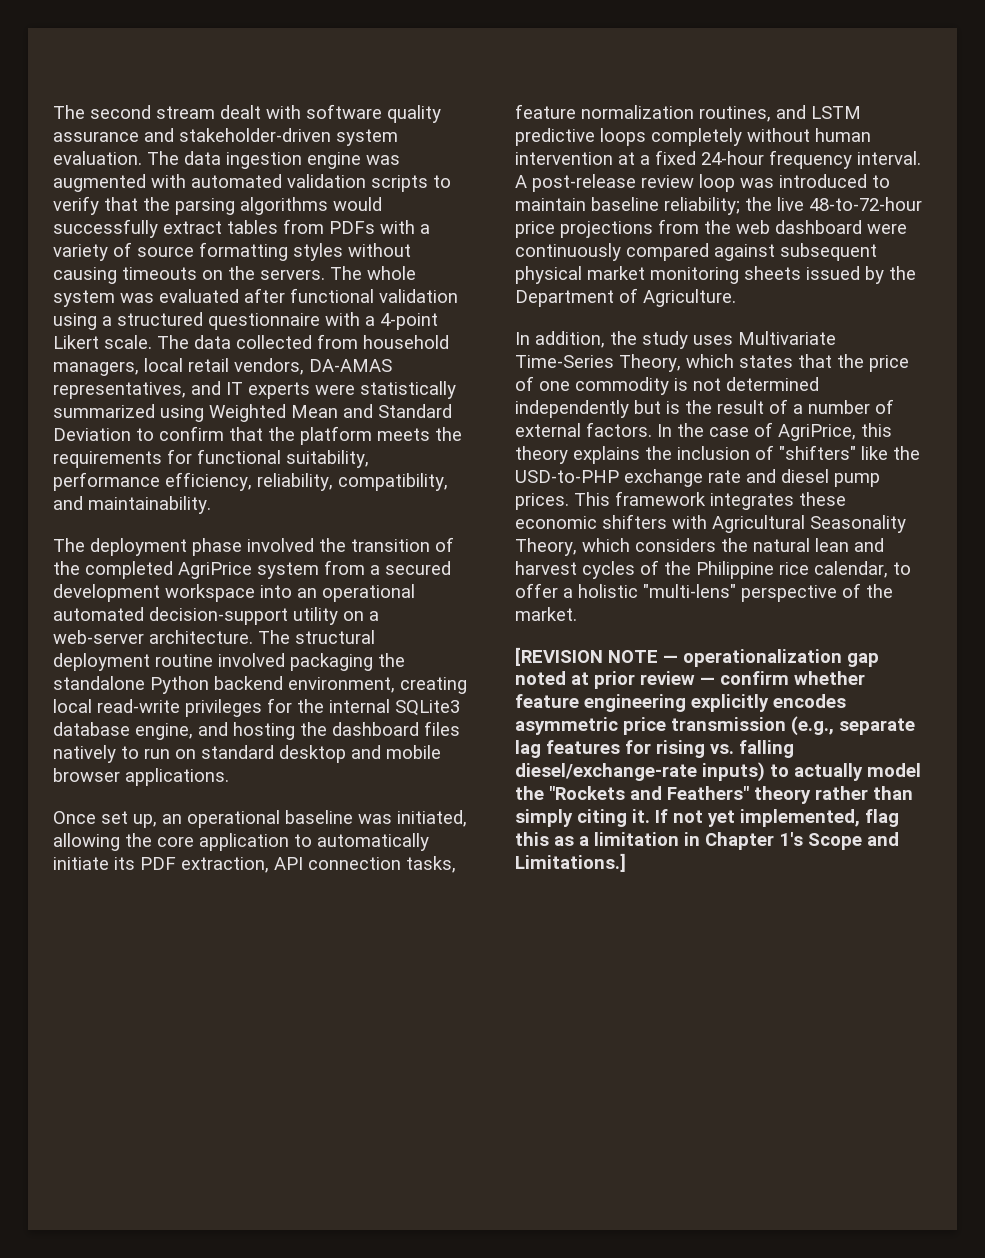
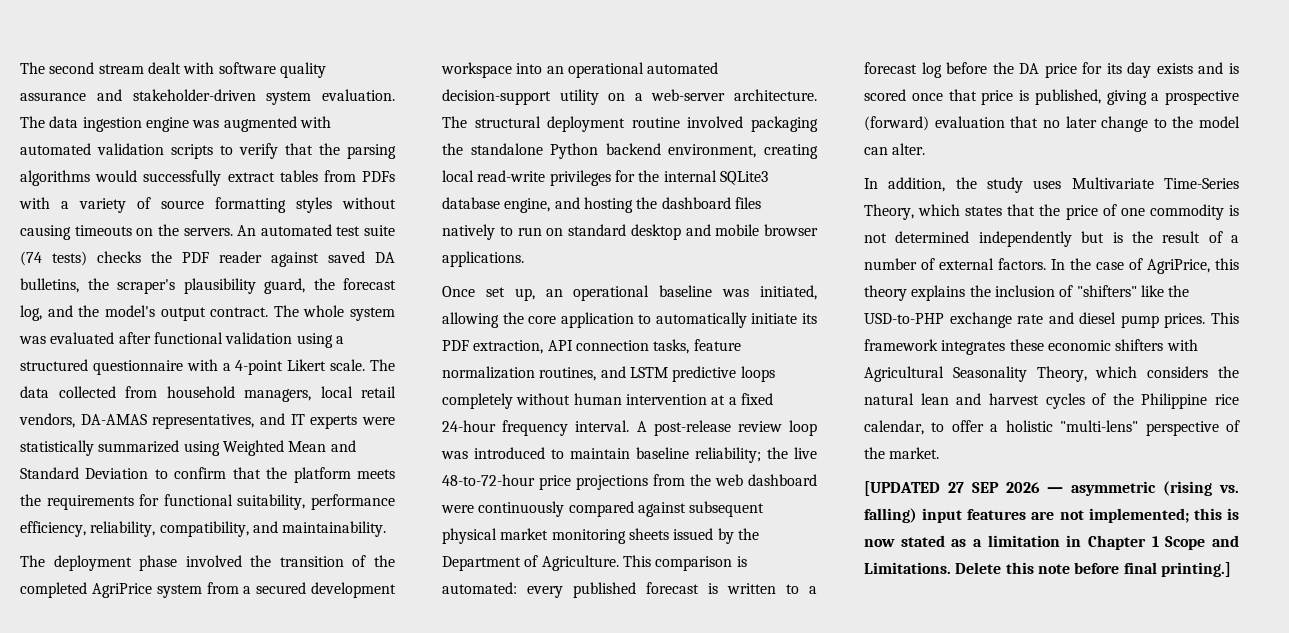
+ An automated test suite (74 tests) checks the PDF reader against saved DA bulletins, the scraper's plausibility guard, the forecast log, and the model's output contract.
+ This comparison is automated: every published forecast is written to a forecast log before the DA price for its day exists and is scored once that price is published, giving a prospective (forward) evaluation that no later change to the model can alter.
- [REVISION NOTE — operationalization gap noted at prior review — confirm whether feature engineering explicitly encodes asymmetric price transmission (e.g., separate lag features for rising vs. falling diesel/exchange-rate inputs) to actually model the "Rockets and Feathers" theory rather than simply citing it. If not yet implemented, flag this as a limitation in Chapter 1's Scope and Limitations.]
+ [UPDATED 27 SEP 2026 — asymmetric (rising vs. falling) input features are not implemented; this is now stated as a limitation in Chapter 1 Scope and Limitations. Delete this note before final printing.]

